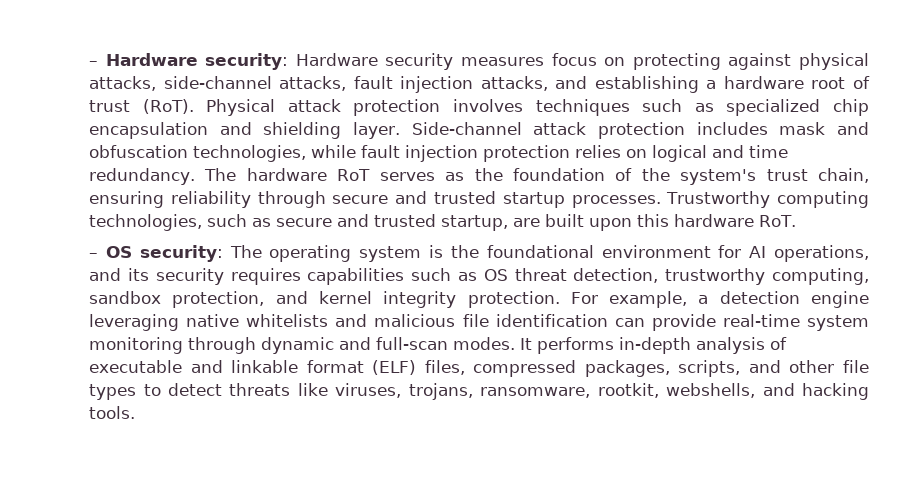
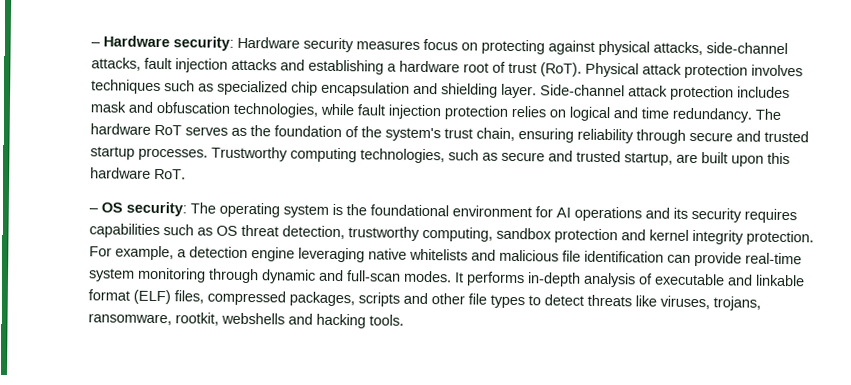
- – Hardware security: Hardware security measures focus on protecting against physical attacks, side-channel attacks, fault injection attacks, and establishing a hardware root of trust (RoT).
+ – Hardware security: Hardware security measures focus on protecting against physical attacks, side-channel attacks, fault injection attacks and establishing a hardware root of trust (RoT).
- – OS security: The operating system is the foundational environment for AI operations, and its security requires capabilities such as OS threat detection, trustworthy computing, sandbox protection, and kernel integrity protection.
+ – OS security: The operating system is the foundational environment for AI operations and its security requires capabilities such as OS threat detection, trustworthy computing, sandbox protection and kernel integrity protection.
- It performs in-depth analysis of executable and linkable format (ELF) files, compressed packages, scripts, and other file types to detect threats like viruses, trojans, ransomware, rootkit, webshells, and hacking tools.
+ It performs in-depth analysis of executable and linkable format (ELF) files, compressed packages, scripts and other file types to detect threats like viruses, trojans, ransomware, rootkit, webshells and hacking tools.

